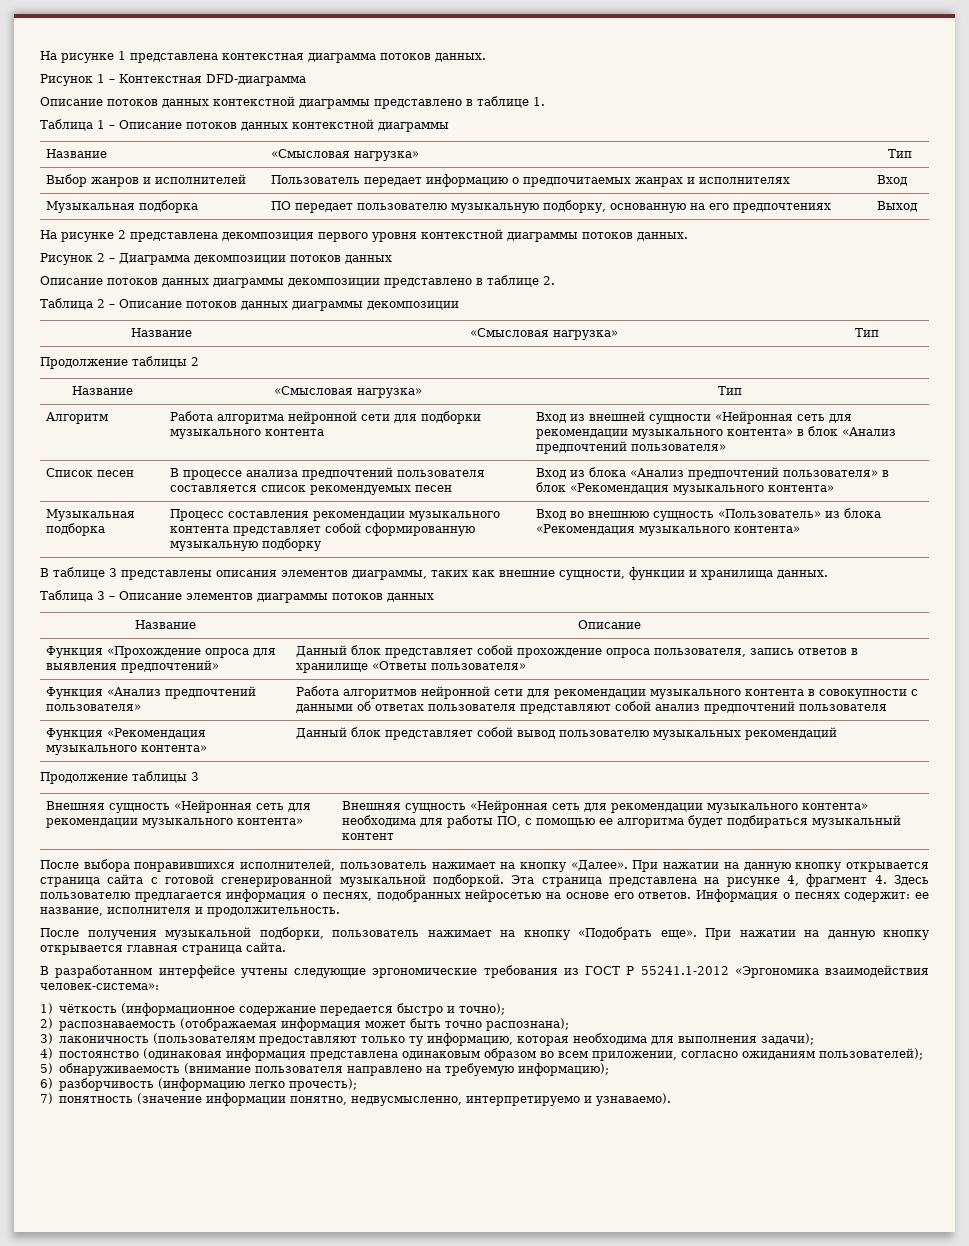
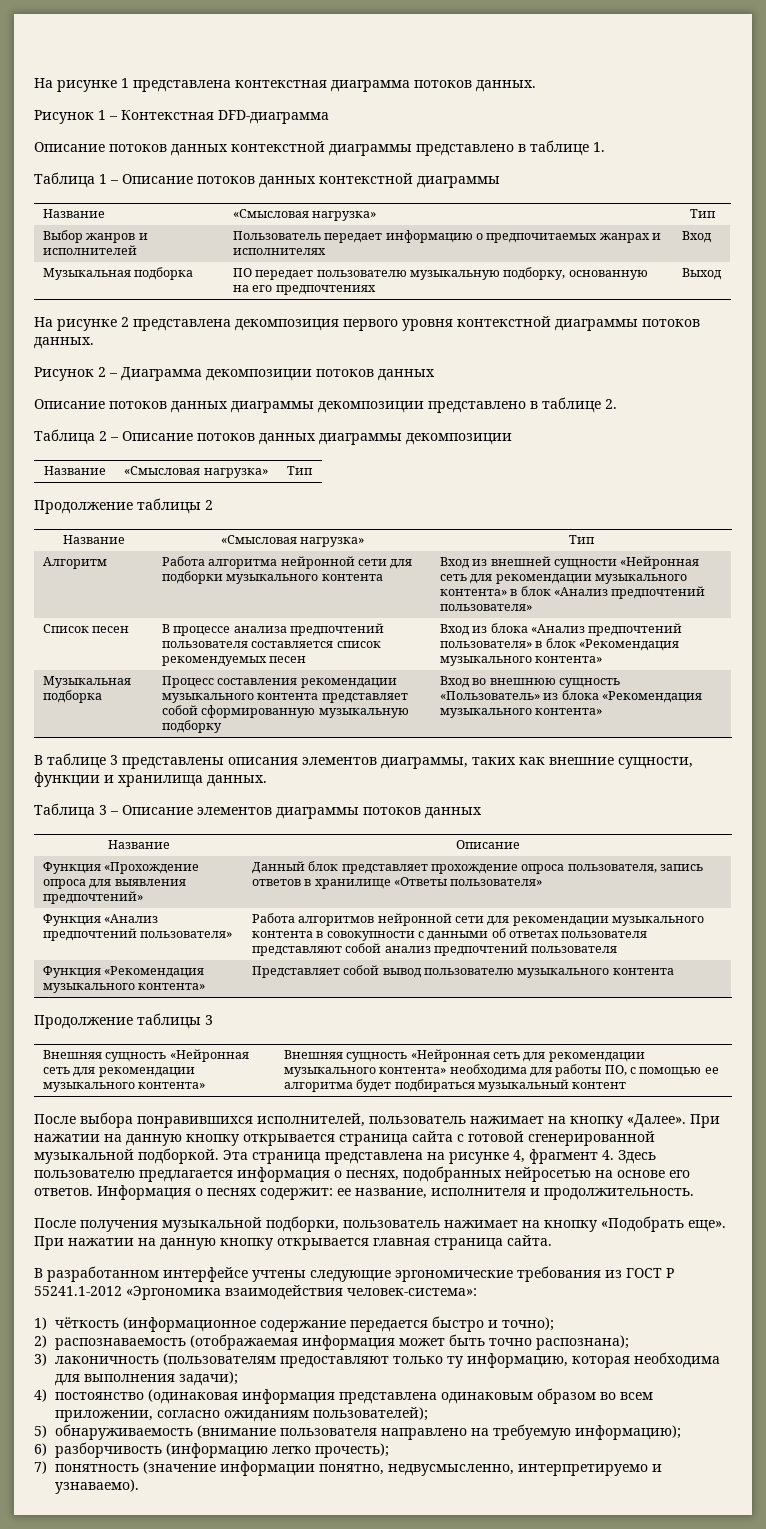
- Функция «Прохождение опроса для выявления предпочтений» | Данный блок представляет собой прохождение опроса пользователя, запись ответов в хранилище «Ответы пользователя»
+ Функция «Прохождение опроса для выявления предпочтений» | Данный блок представляет прохождение опроса пользователя, запись ответов в хранилище «Ответы пользователя»
- Функция «Рекомендация музыкального контента» | Данный блок представляет собой вывод пользователю музыкальных рекомендаций
+ Функция «Рекомендация музыкального контента» | Представляет собой вывод пользователю музыкального контента

